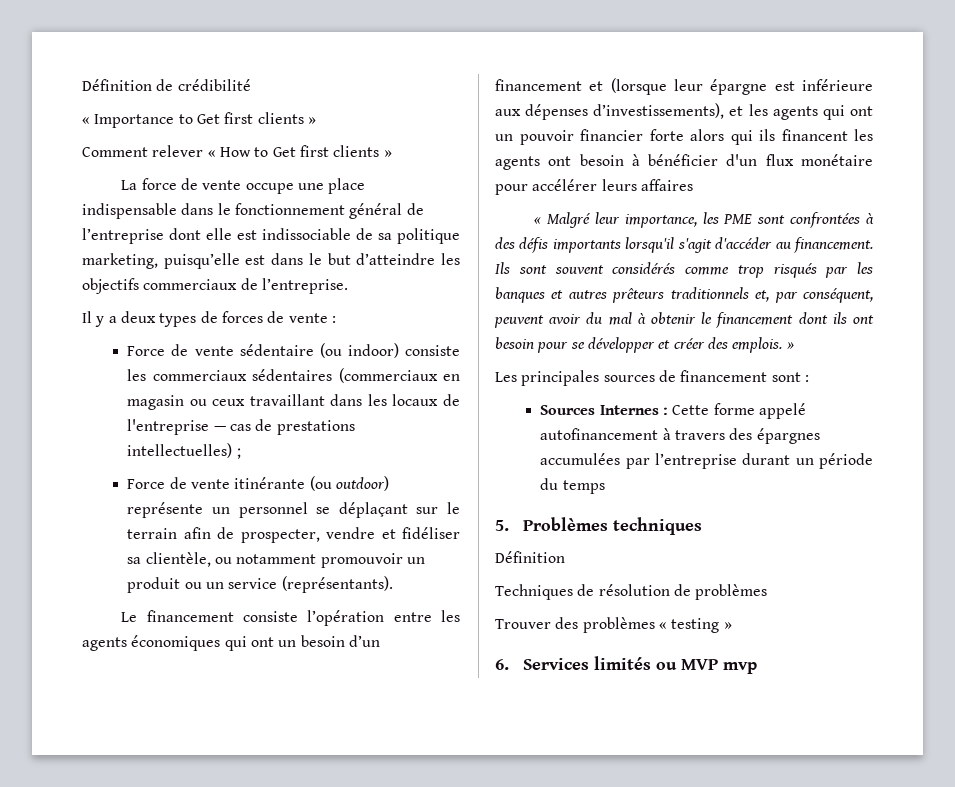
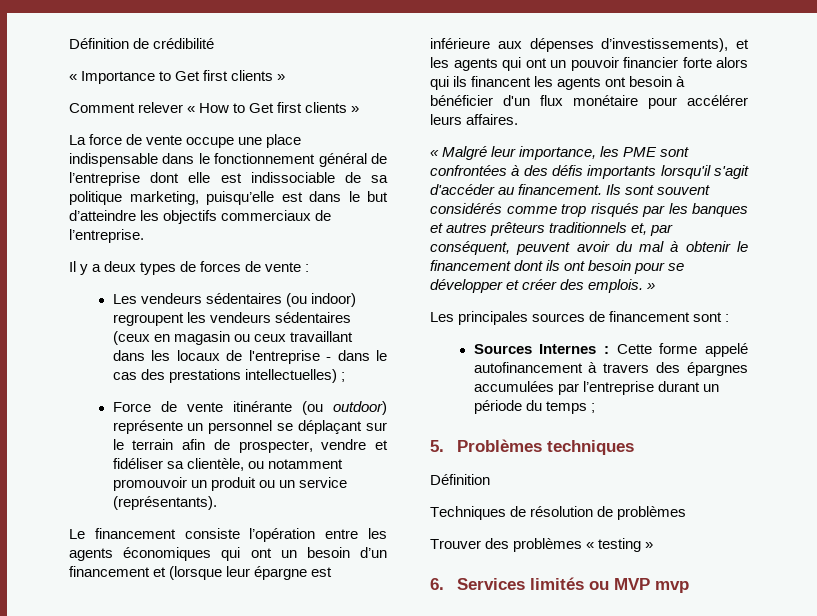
- Force de vente sédentaire (ou indoor) consiste les commerciaux sédentaires (commerciaux en magasin ou ceux travaillant dans les locaux de l'entreprise — cas de prestations intellectuelles) ;
+ Les vendeurs sédentaires (ou indoor) regroupent les vendeurs sédentaires (ceux en magasin ou ceux travaillant dans les locaux de l'entreprise - dans le cas des prestations intellectuelles) ;
- Le financement consiste l’opération entre les agents économiques qui ont un besoin d’un financement et (lorsque leur épargne est inférieure aux dépenses d’investissements), et les agents qui ont un pouvoir financier forte alors qui ils financent les agents ont besoin à bénéficier d'un flux monétaire pour accélérer leurs affaires
+ Le financement consiste l’opération entre les agents économiques qui ont un besoin d’un financement et (lorsque leur épargne est inférieure aux dépenses d’investissements), et les agents qui ont un pouvoir financier forte alors qui ils financent les agents ont besoin à bénéficier d'un flux monétaire pour accélérer leurs affaires.
- Sources Internes : Cette forme appelé autofinancement à travers des épargnes accumulées par l’entreprise durant un période du temps
+ Sources Internes : Cette forme appelé autofinancement à travers des épargnes accumulées par l’entreprise durant un période du temps ;

